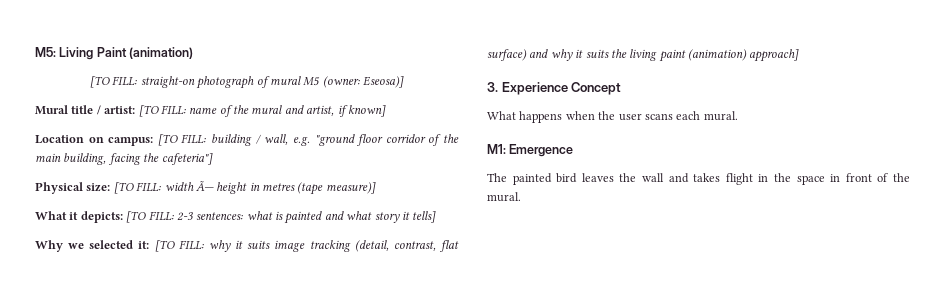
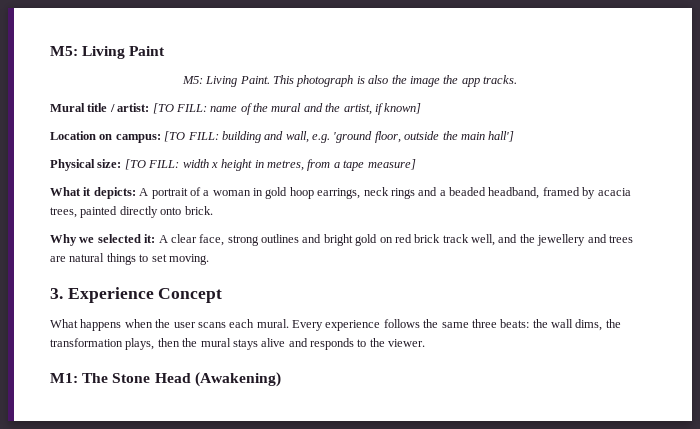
- M5: Living Paint (animation)
- [TO FILL: straight-on photograph of mural M5 (owner: Eseosa)]
+ M5: Living Paint
+ M5: Living Paint. This photograph is also the image the app tracks.
- Mural title / artist: [TO FILL: name of the mural and artist, if known]
+ Mural title / artist: [TO FILL: name of the mural and the artist, if known]
- Location on campus: [TO FILL: building / wall, e.g. "ground floor corridor of the main building, facing the cafeteria"]
+ Location on campus: [TO FILL: building and wall, e.g. 'ground floor, outside the main hall']
- Physical size: [TO FILL: width Ã— height in metres (tape measure)]
- What it depicts: [TO FILL: 2-3 sentences: what is painted and what story it tells]
- Why we selected it: [TO FILL: why it suits image tracking (detail, contrast, flat surface) and why it suits the living paint (animation) approach]
+ Physical size: [TO FILL: width x height in metres, from a tape measure]
+ What it depicts: A portrait of a woman in gold hoop earrings, neck rings and a beaded headband, framed by acacia trees, painted directly onto brick.
+ Why we selected it: A clear face, strong outlines and bright gold on red brick track well, and the jewellery and trees are natural things to set moving.
- What happens when the user scans each mural.
- M1: Emergence
- The painted bird leaves the wall and takes flight in the space in front of the mural.
+ What happens when the user scans each mural. Every experience follows the same three beats: the wall dims, the transformation plays, then the mural stays alive and responds to the viewer.
+ M1: The Stone Head (Awakening)

